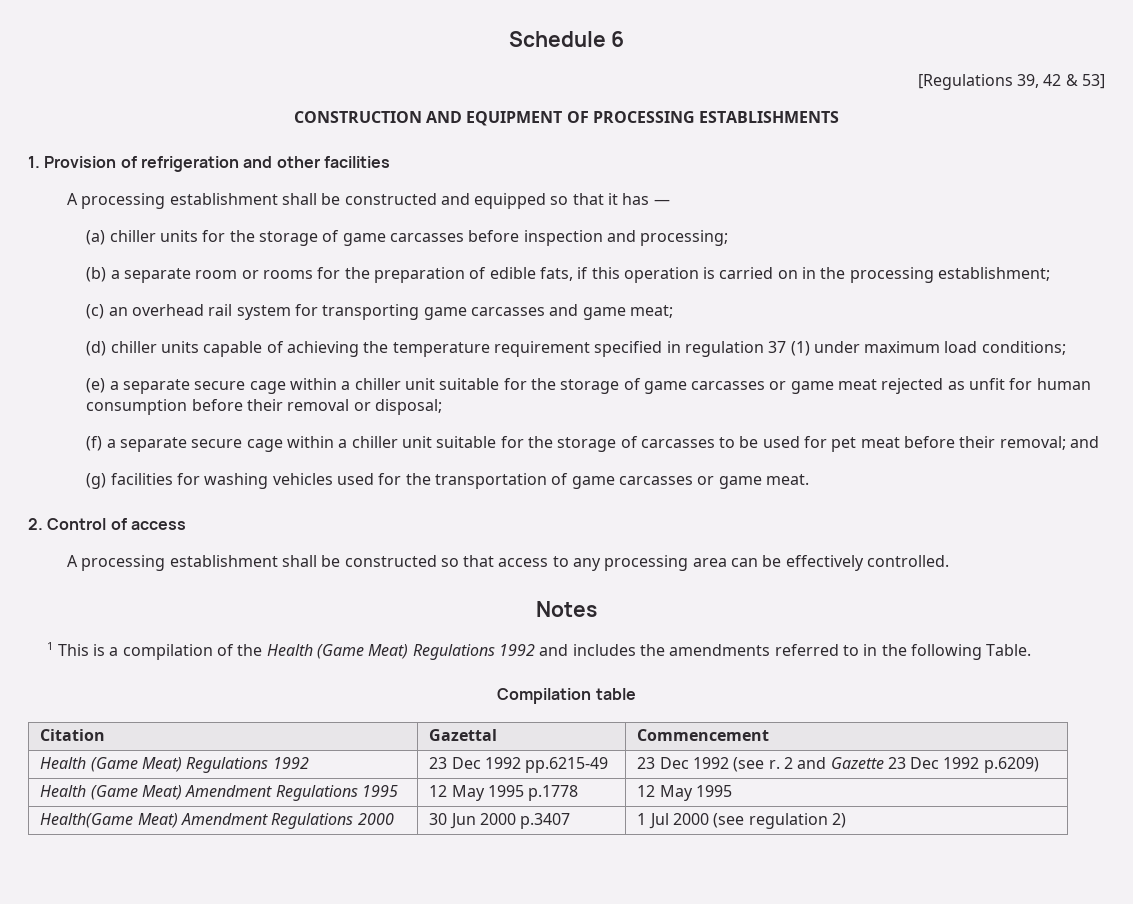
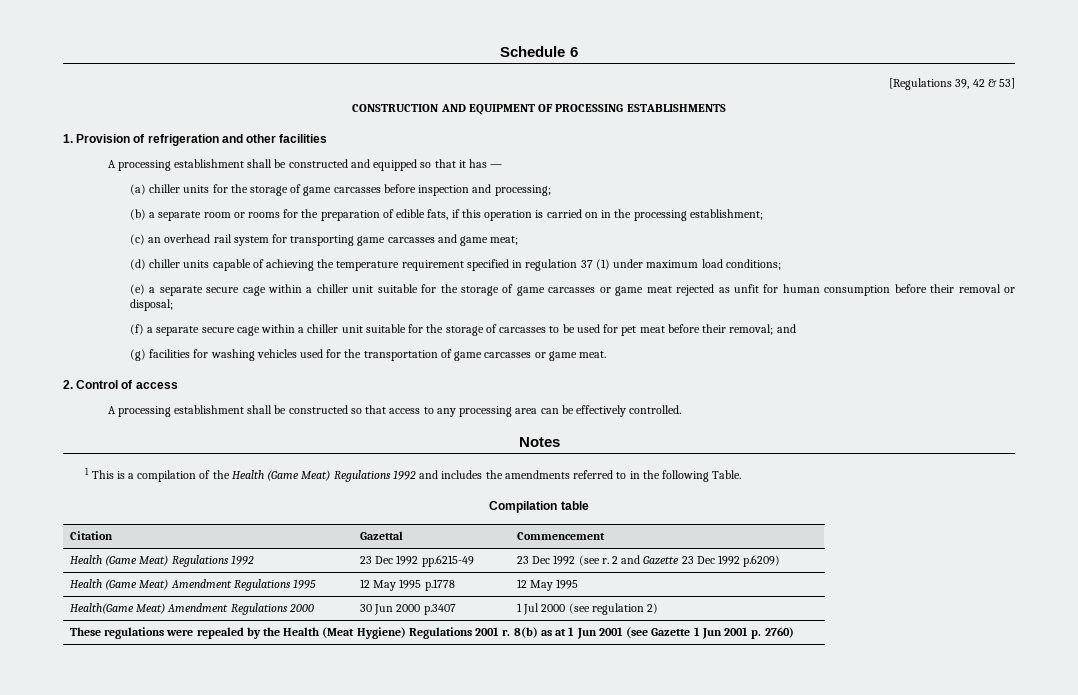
+ These regulations were repealed by the Health (Meat Hygiene) Regulations 2001 r. 8(b) as at 1 Jun 2001 (see Gazette 1 Jun 2001 p. 2760)

